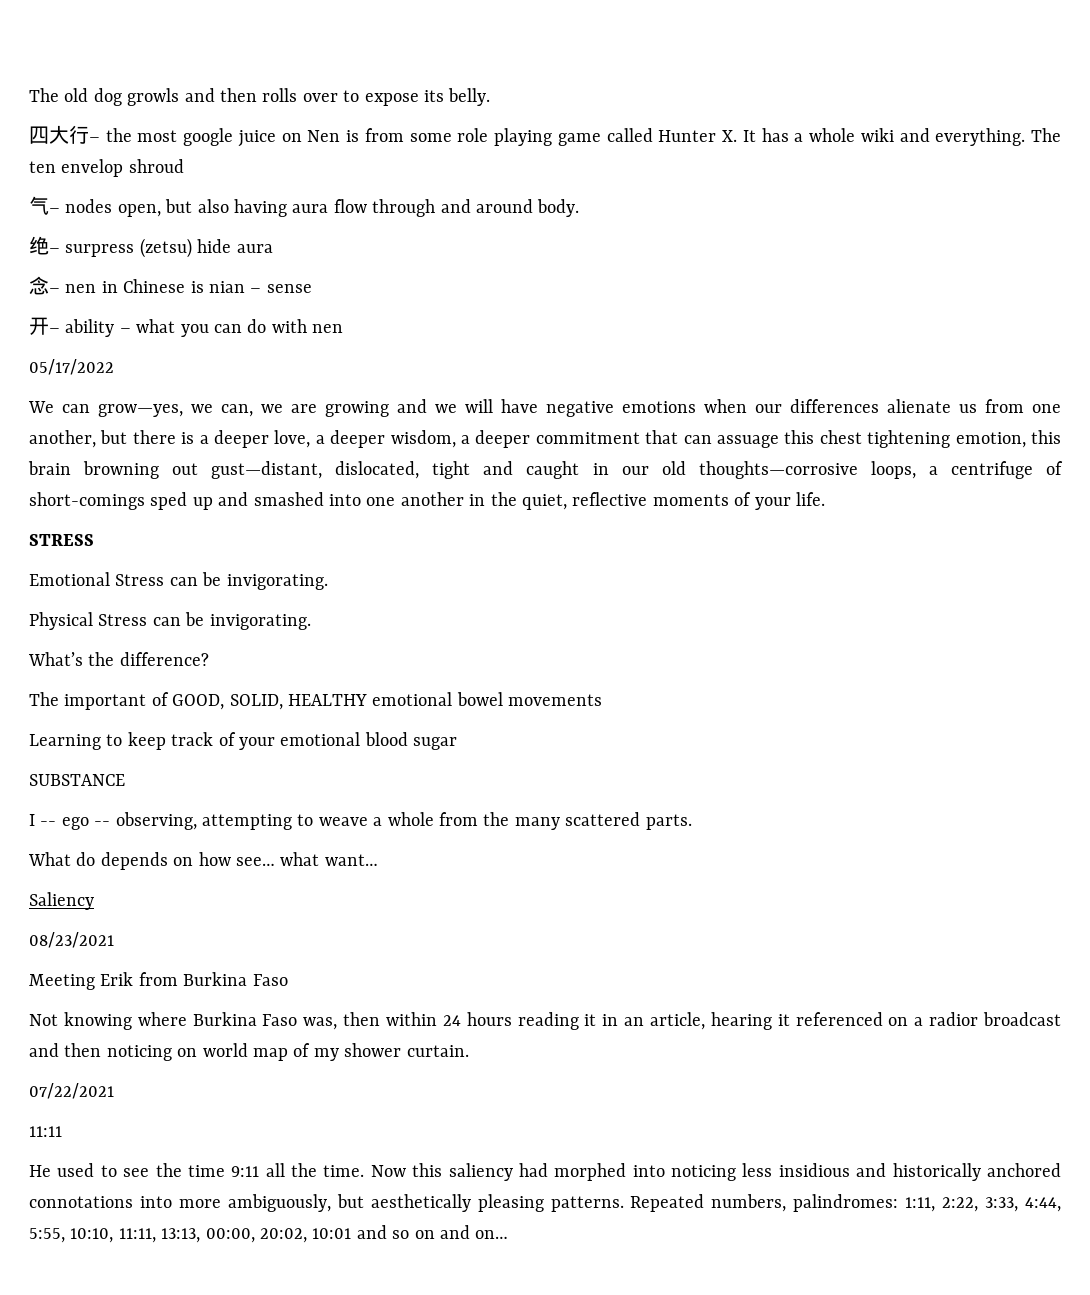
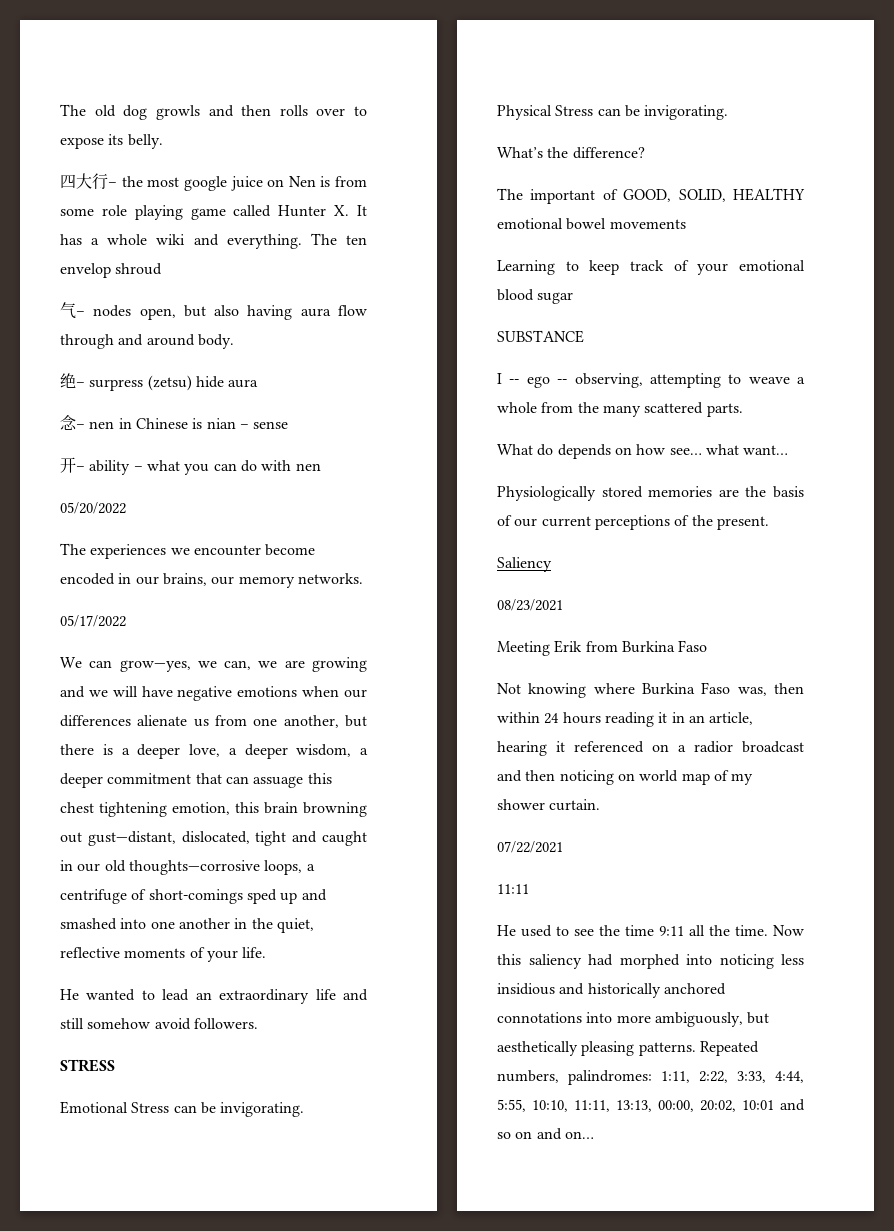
+ 05/20/2022
+ The experiences we encounter become encoded in our brains, our memory networks.
+ He wanted to lead an extraordinary life and still somehow avoid followers.
+ Physiologically stored memories are the basis of our current perceptions of the present.

